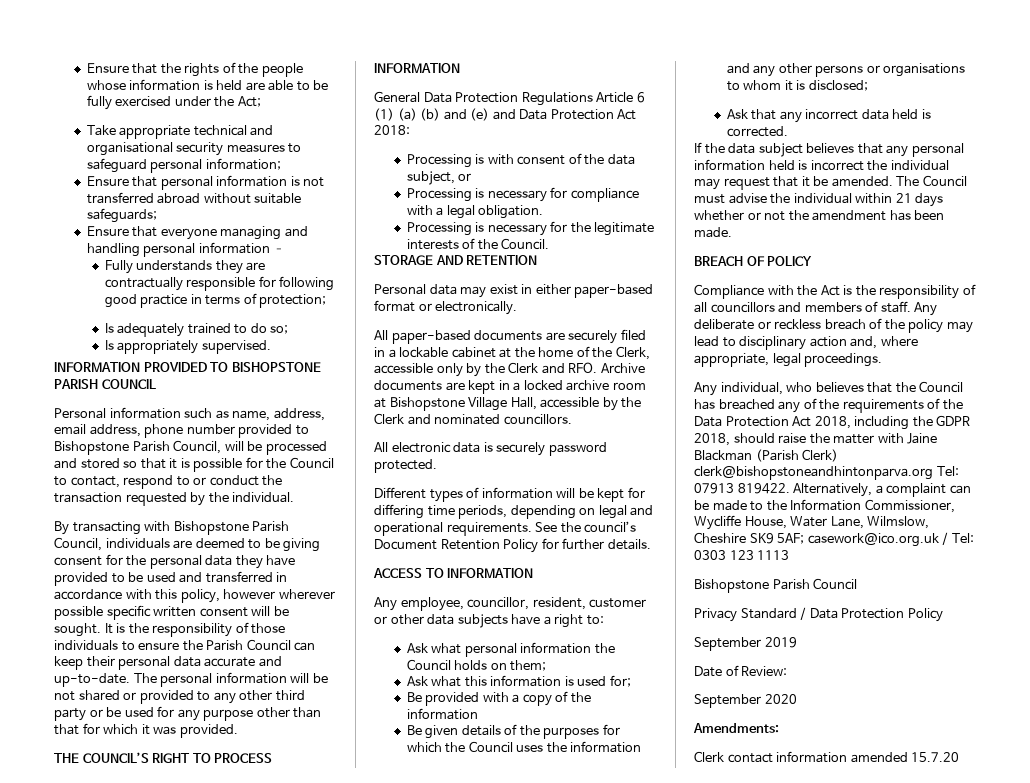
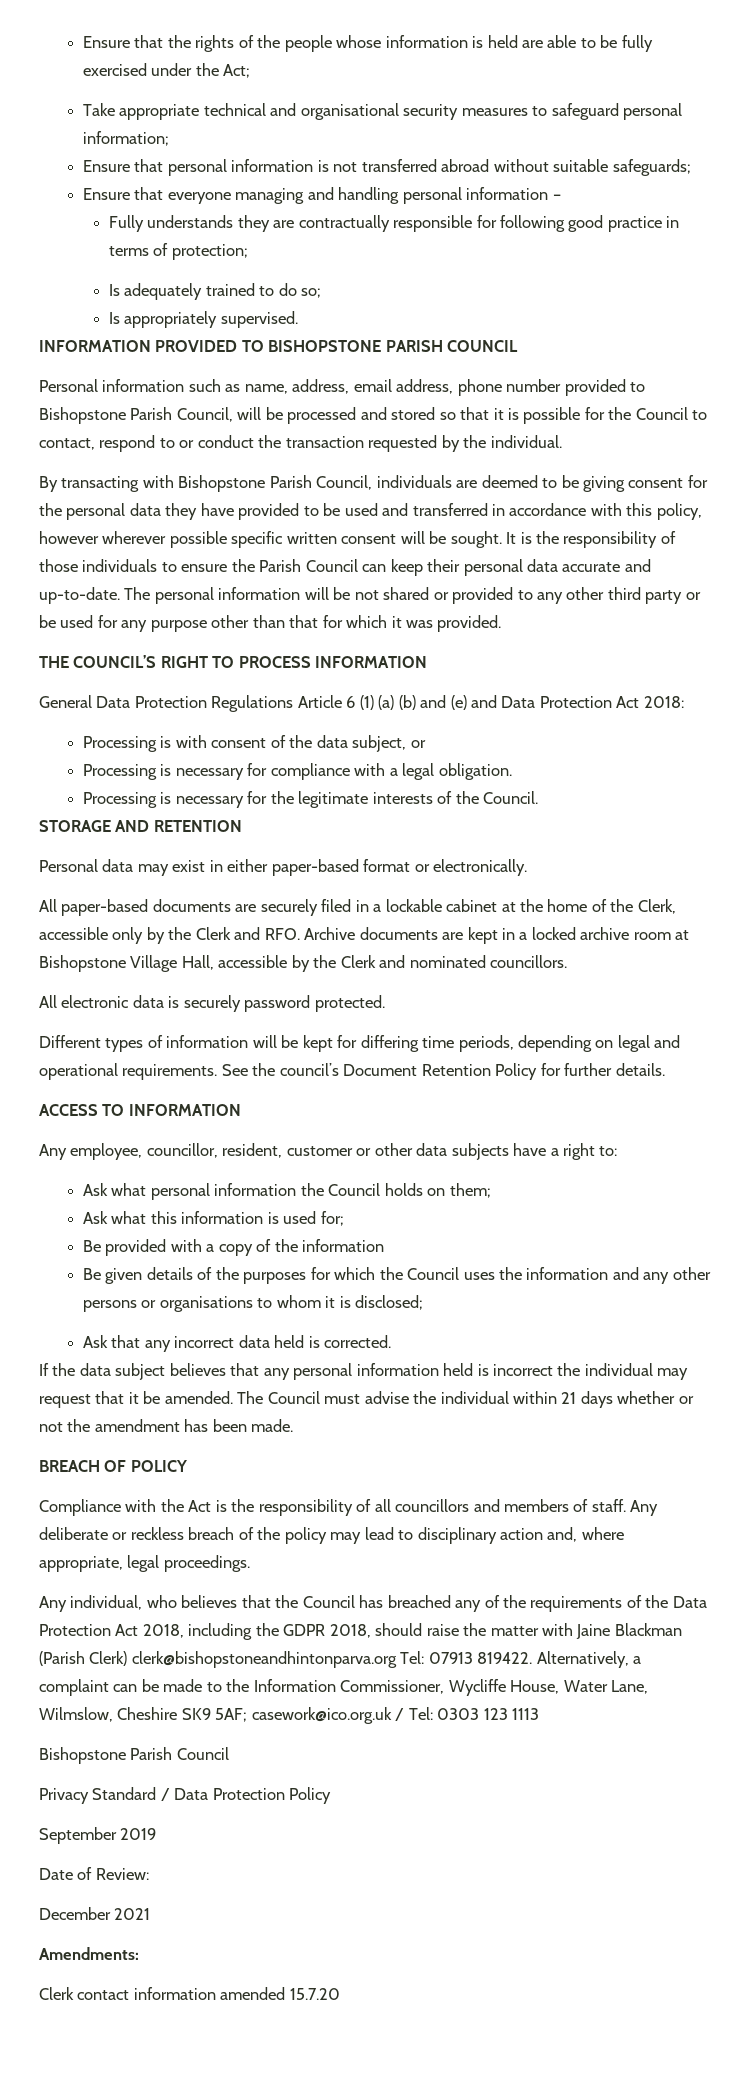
- September 2020
+ December 2021

